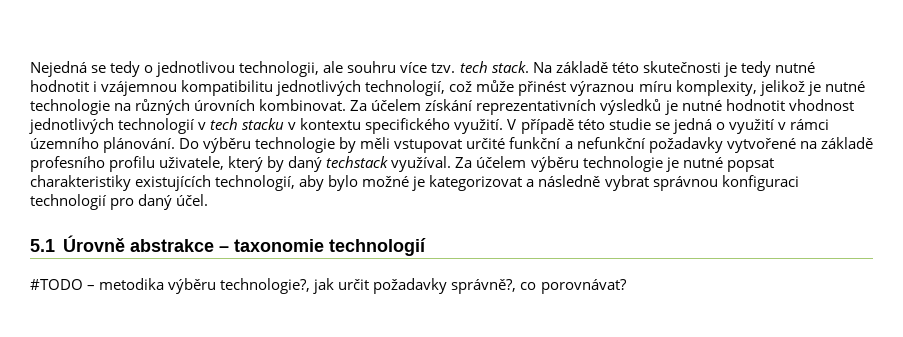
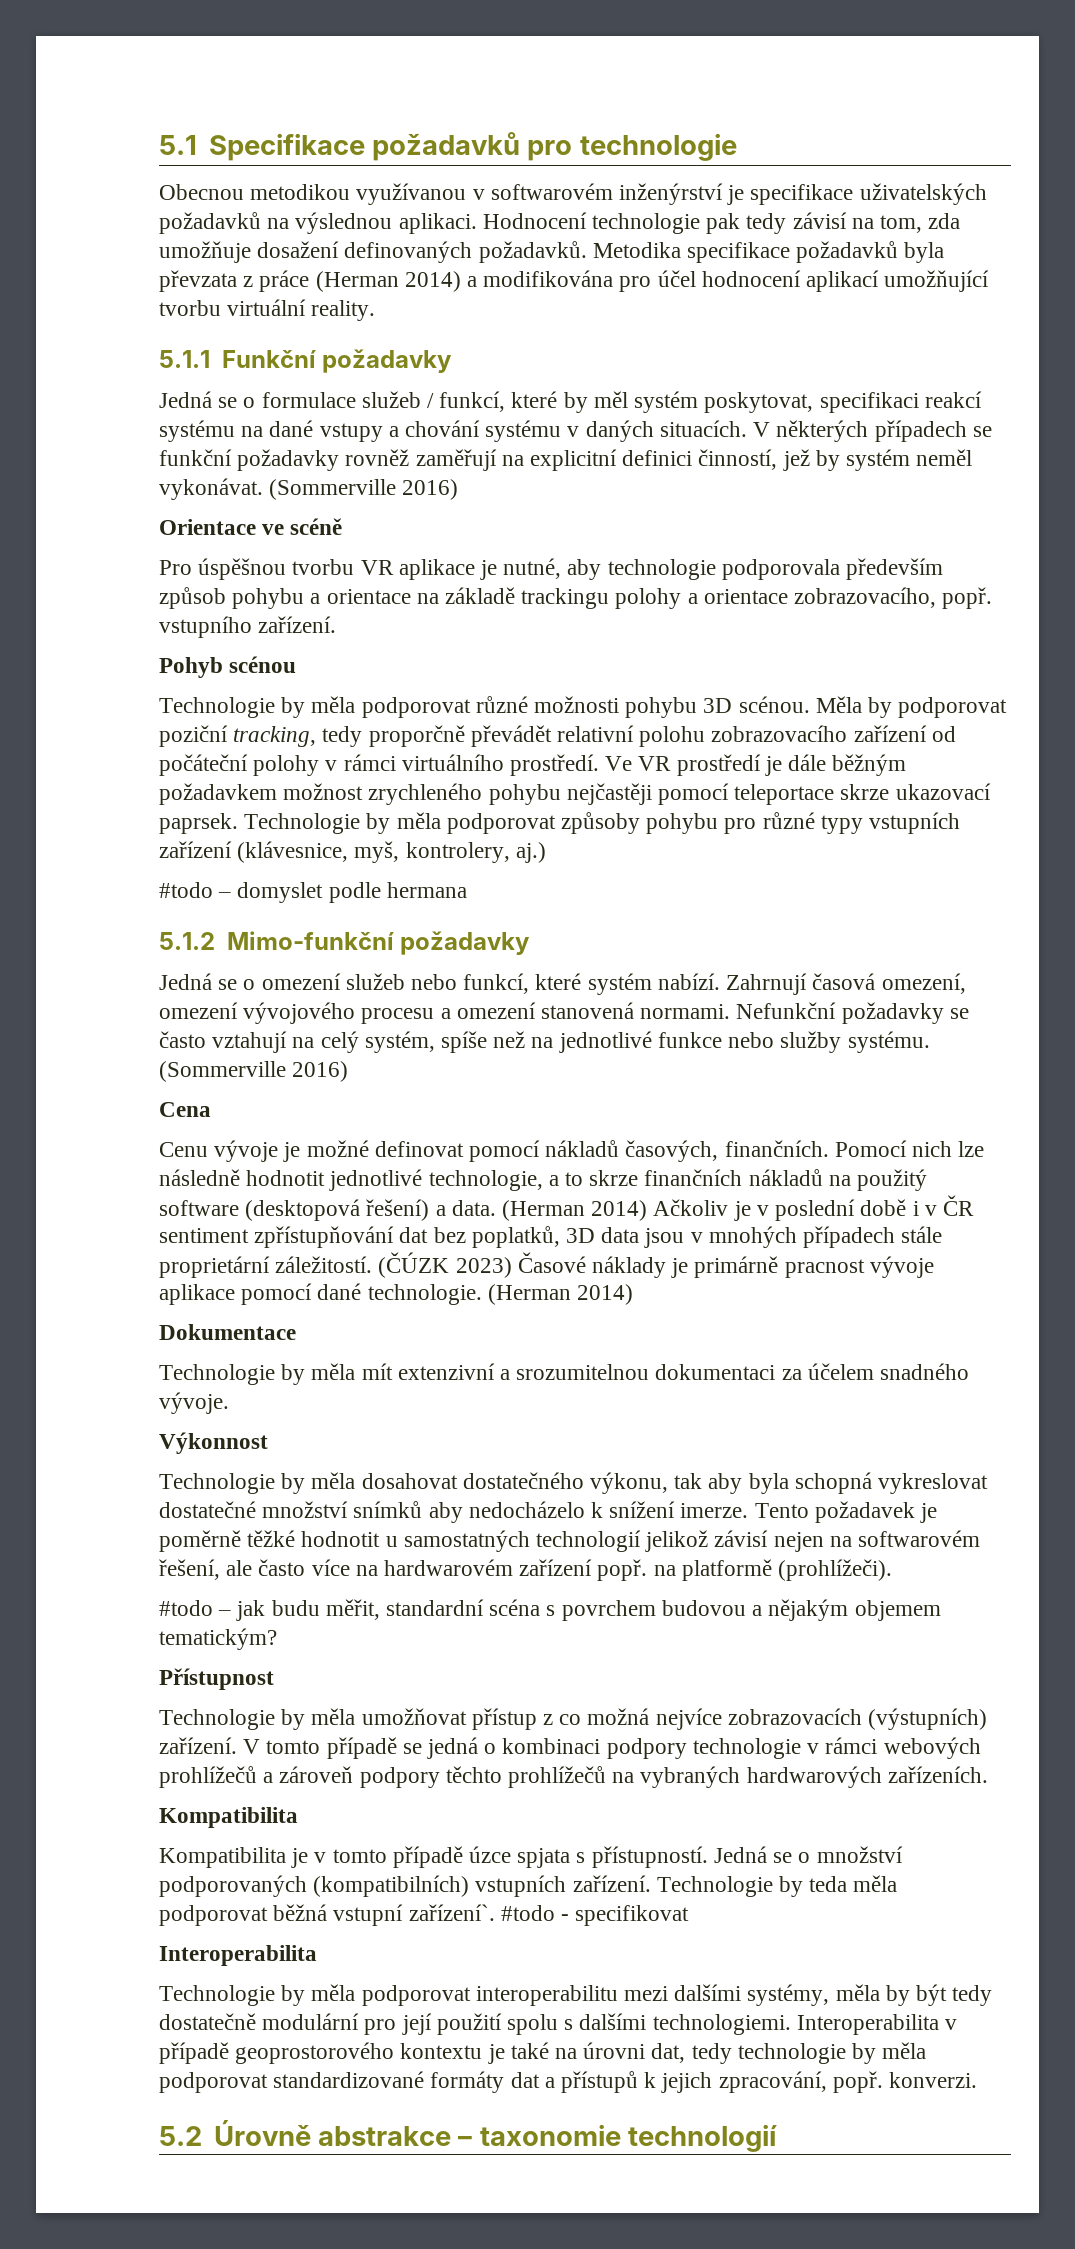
- Nejedná se tedy o jednotlivou technologii, ale souhru více tzv. tech stack. Na základě této skutečnosti je tedy nutné hodnotit i vzájemnou kompatibilitu jednotlivých technologií, což může přinést výraznou míru komplexity, jelikož je nutné technologie na různých úrovních kombinovat. Za účelem získání reprezentativních výsledků je nutné hodnotit vhodnost jednotlivých technologií v tech stacku v kontextu specifického využití. V případě této studie se jedná o využití v rámci územního plánování. Do výběru technologie by měli vstupovat určité funkční a nefunkční požadavky vytvořené na základě profesního profilu uživatele, který by daný techstack využíval. Za účelem výběru technologie je nutné popsat charakteristiky existujících technologií, aby bylo možné je kategorizovat a následně vybrat správnou konfiguraci technologií pro daný účel.
- 5.1 Úrovně abstrakce – taxonomie technologií
+ 5.1 Specifikace požadavků pro technologie
+ Obecnou metodikou využívanou v softwarovém inženýrství je specifikace uživatelských požadavků na výslednou aplikaci. Hodnocení technologie pak tedy závisí na tom, zda umožňuje dosažení definovaných požadavků. Metodika specifikace požadavků byla převzata z práce (Herman 2014) a modifikována pro účel hodnocení aplikací umožňující tvorbu virtuální reality.
+ 5.1.1 Funkční požadavky
+ Jedná se o formulace služeb / funkcí, které by měl systém poskytovat, specifikaci reakcí systému na dané vstupy a chování systému v daných situacích. V některých případech se funkční požadavky rovněž zaměřují na explicitní definici činností, jež by systém neměl vykonávat. (Sommerville 2016)
+ Orientace ve scéně
+ Pro úspěšnou tvorbu VR aplikace je nutné, aby technologie podporovala především způsob pohybu a orientace na základě trackingu polohy a orientace zobrazovacího, popř. vstupního zařízení.
+ Pohyb scénou
+ Technologie by měla podporovat různé možnosti pohybu 3D scénou. Měla by podporovat poziční tracking, tedy proporčně převádět relativní polohu zobrazovacího zařízení od počáteční polohy v rámci virtuálního prostředí. Ve VR prostředí je dále běžným požadavkem možnost zrychleného pohybu nejčastěji pomocí teleportace skrze ukazovací paprsek. Technologie by měla podporovat způsoby pohybu pro různé typy vstupních zařízení (klávesnice, myš, kontrolery, aj.)
+ #todo – domyslet podle hermana
+ 5.1.2 Mimo-funkční požadavky
+ Jedná se o omezení služeb nebo funkcí, které systém nabízí. Zahrnují časová omezení, omezení vývojového procesu a omezení stanovená normami. Nefunkční požadavky se často vztahují na celý systém, spíše než na jednotlivé funkce nebo služby systému. (Sommerville 2016)
+ Cena
+ Cenu vývoje je možné definovat pomocí nákladů časových, finančních. Pomocí nich lze následně hodnotit jednotlivé technologie, a to skrze finančních nákladů na použitý software (desktopová řešení) a data. (Herman 2014) Ačkoliv je v poslední době i v ČR sentiment zpřístupňování dat bez poplatků, 3D data jsou v mnohých případech stále proprietární záležitostí. (ČÚZK 2023) Časové náklady je primárně pracnost vývoje aplikace pomocí dané technologie. (Herman 2014)
+ Dokumentace
+ Technologie by měla mít extenzivní a srozumitelnou dokumentaci za účelem snadného vývoje.
+ Výkonnost
+ Technologie by měla dosahovat dostatečného výkonu, tak aby byla schopná vykreslovat dostatečné množství snímků aby nedocházelo k snížení imerze. Tento požadavek je poměrně těžké hodnotit u samostatných technologií jelikož závisí nejen na softwarovém řešení, ale často více na hardwarovém zařízení popř. na platformě (prohlížeči).
+ #todo – jak budu měřit, standardní scéna s povrchem budovou a nějakým objemem tematickým?
+ Přístupnost
+ Technologie by měla umožňovat přístup z co možná nejvíce zobrazovacích (výstupních) zařízení. V tomto případě se jedná o kombinaci podpory technologie v rámci webových prohlížečů a zároveň podpory těchto prohlížečů na vybraných hardwarových zařízeních.
+ Kompatibilita
+ Kompatibilita je v tomto případě úzce spjata s přístupností. Jedná se o množství podporovaných (kompatibilních) vstupních zařízení. Technologie by teda měla podporovat běžná vstupní zařízení`. #todo - specifikovat
+ Interoperabilita
+ Technologie by měla podporovat interoperabilitu mezi dalšími systémy, měla by být tedy dostatečně modulární pro její použití spolu s dalšími technologiemi. Interoperabilita v případě geoprostorového kontextu je také na úrovni dat, tedy technologie by měla podporovat standardizované formáty dat a přístupů k jejich zpracování, popř. konverzi.
+ 5.2 Úrovně abstrakce – taxonomie technologií
- #TODO – metodika výběru technologie?, jak určit požadavky správně?, co porovnávat?

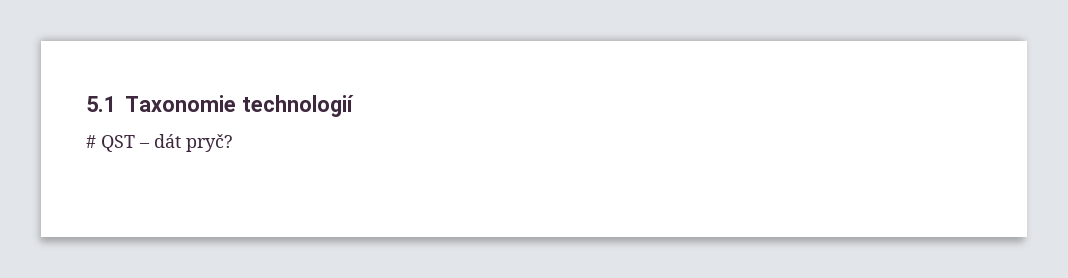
- 5.1 Specifikace požadavků pro technologie
- Obecnou metodikou využívanou v softwarovém inženýrství je specifikace uživatelských požadavků na výslednou aplikaci. Hodnocení technologie pak tedy závisí na tom, zda umožňuje dosažení definovaných požadavků. Metodika specifikace požadavků byla převzata z práce (Herman 2014) a modifikována pro účel hodnocení aplikací umožňující tvorbu virtuální reality.
- 5.1.1 Funkční požadavky
- Jedná se o formulace služeb / funkcí, které by měl systém poskytovat, specifikaci reakcí systému na dané vstupy a chování systému v daných situacích. V některých případech se funkční požadavky rovněž zaměřují na explicitní definici činností, jež by systém neměl vykonávat. (Sommerville 2016)
- Orientace ve scéně
- Pro úspěšnou tvorbu VR aplikace je nutné, aby technologie podporovala především způsob pohybu a orientace na základě trackingu polohy a orientace zobrazovacího, popř. vstupního zařízení.
- Pohyb scénou
- Technologie by měla podporovat různé možnosti pohybu 3D scénou. Měla by podporovat poziční tracking, tedy proporčně převádět relativní polohu zobrazovacího zařízení od počáteční polohy v rámci virtuálního prostředí. Ve VR prostředí je dále běžným požadavkem možnost zrychleného pohybu nejčastěji pomocí teleportace skrze ukazovací paprsek. Technologie by měla podporovat způsoby pohybu pro různé typy vstupních zařízení (klávesnice, myš, kontrolery, aj.)
- #todo – domyslet podle hermana
- 5.1.2 Mimo-funkční požadavky
- Jedná se o omezení služeb nebo funkcí, které systém nabízí. Zahrnují časová omezení, omezení vývojového procesu a omezení stanovená normami. Nefunkční požadavky se často vztahují na celý systém, spíše než na jednotlivé funkce nebo služby systému. (Sommerville 2016)
- Cena
- Cenu vývoje je možné definovat pomocí nákladů časových, finančních. Pomocí nich lze následně hodnotit jednotlivé technologie, a to skrze finančních nákladů na použitý software (desktopová řešení) a data. (Herman 2014) Ačkoliv je v poslední době i v ČR sentiment zpřístupňování dat bez poplatků, 3D data jsou v mnohých případech stále proprietární záležitostí. (ČÚZK 2023) Časové náklady je primárně pracnost vývoje aplikace pomocí dané technologie. (Herman 2014)
- Dokumentace
- Technologie by měla mít extenzivní a srozumitelnou dokumentaci za účelem snadného vývoje.
- Výkonnost
- Technologie by měla dosahovat dostatečného výkonu, tak aby byla schopná vykreslovat dostatečné množství snímků aby nedocházelo k snížení imerze. Tento požadavek je poměrně těžké hodnotit u samostatných technologií jelikož závisí nejen na softwarovém řešení, ale často více na hardwarovém zařízení popř. na platformě (prohlížeči).
- #todo – jak budu měřit, standardní scéna s povrchem budovou a nějakým objemem tematickým?
- Přístupnost
- Technologie by měla umožňovat přístup z co možná nejvíce zobrazovacích (výstupních) zařízení. V tomto případě se jedná o kombinaci podpory technologie v rámci webových prohlížečů a zároveň podpory těchto prohlížečů na vybraných hardwarových zařízeních.
- Kompatibilita
- Kompatibilita je v tomto případě úzce spjata s přístupností. Jedná se o množství podporovaných (kompatibilních) vstupních zařízení. Technologie by teda měla podporovat běžná vstupní zařízení`. #todo - specifikovat
- Interoperabilita
- Technologie by měla podporovat interoperabilitu mezi dalšími systémy, měla by být tedy dostatečně modulární pro její použití spolu s dalšími technologiemi. Interoperabilita v případě geoprostorového kontextu je také na úrovni dat, tedy technologie by měla podporovat standardizované formáty dat a přístupů k jejich zpracování, popř. konverzi.
- 5.2 Úrovně abstrakce – taxonomie technologií
+ 5.1 Taxonomie technologií
+ # QST – dát pryč?

